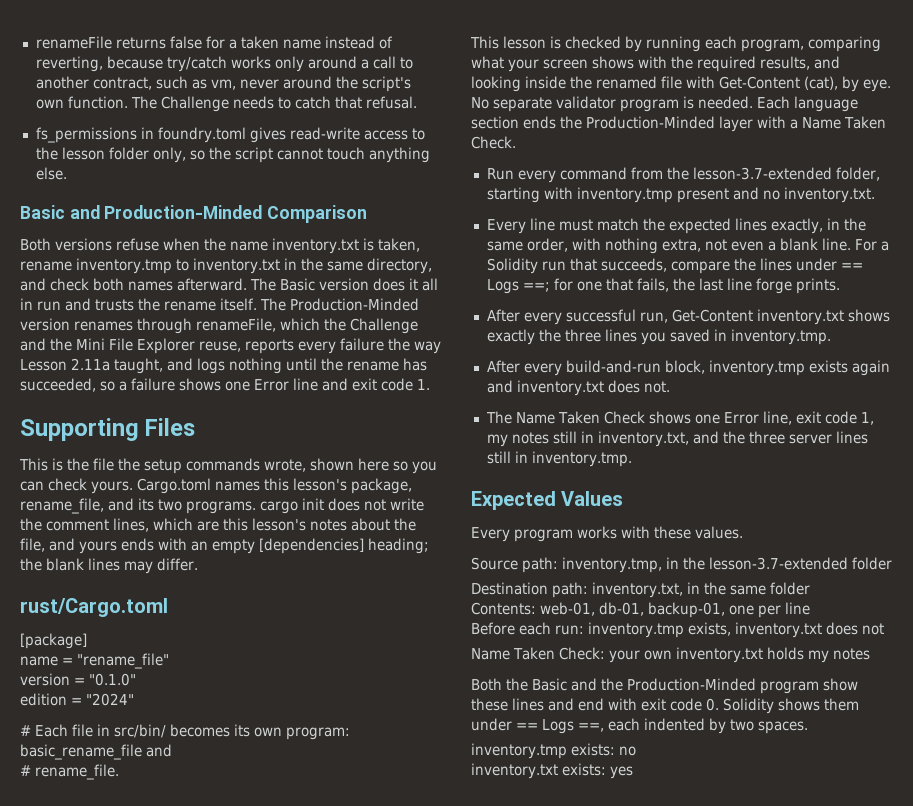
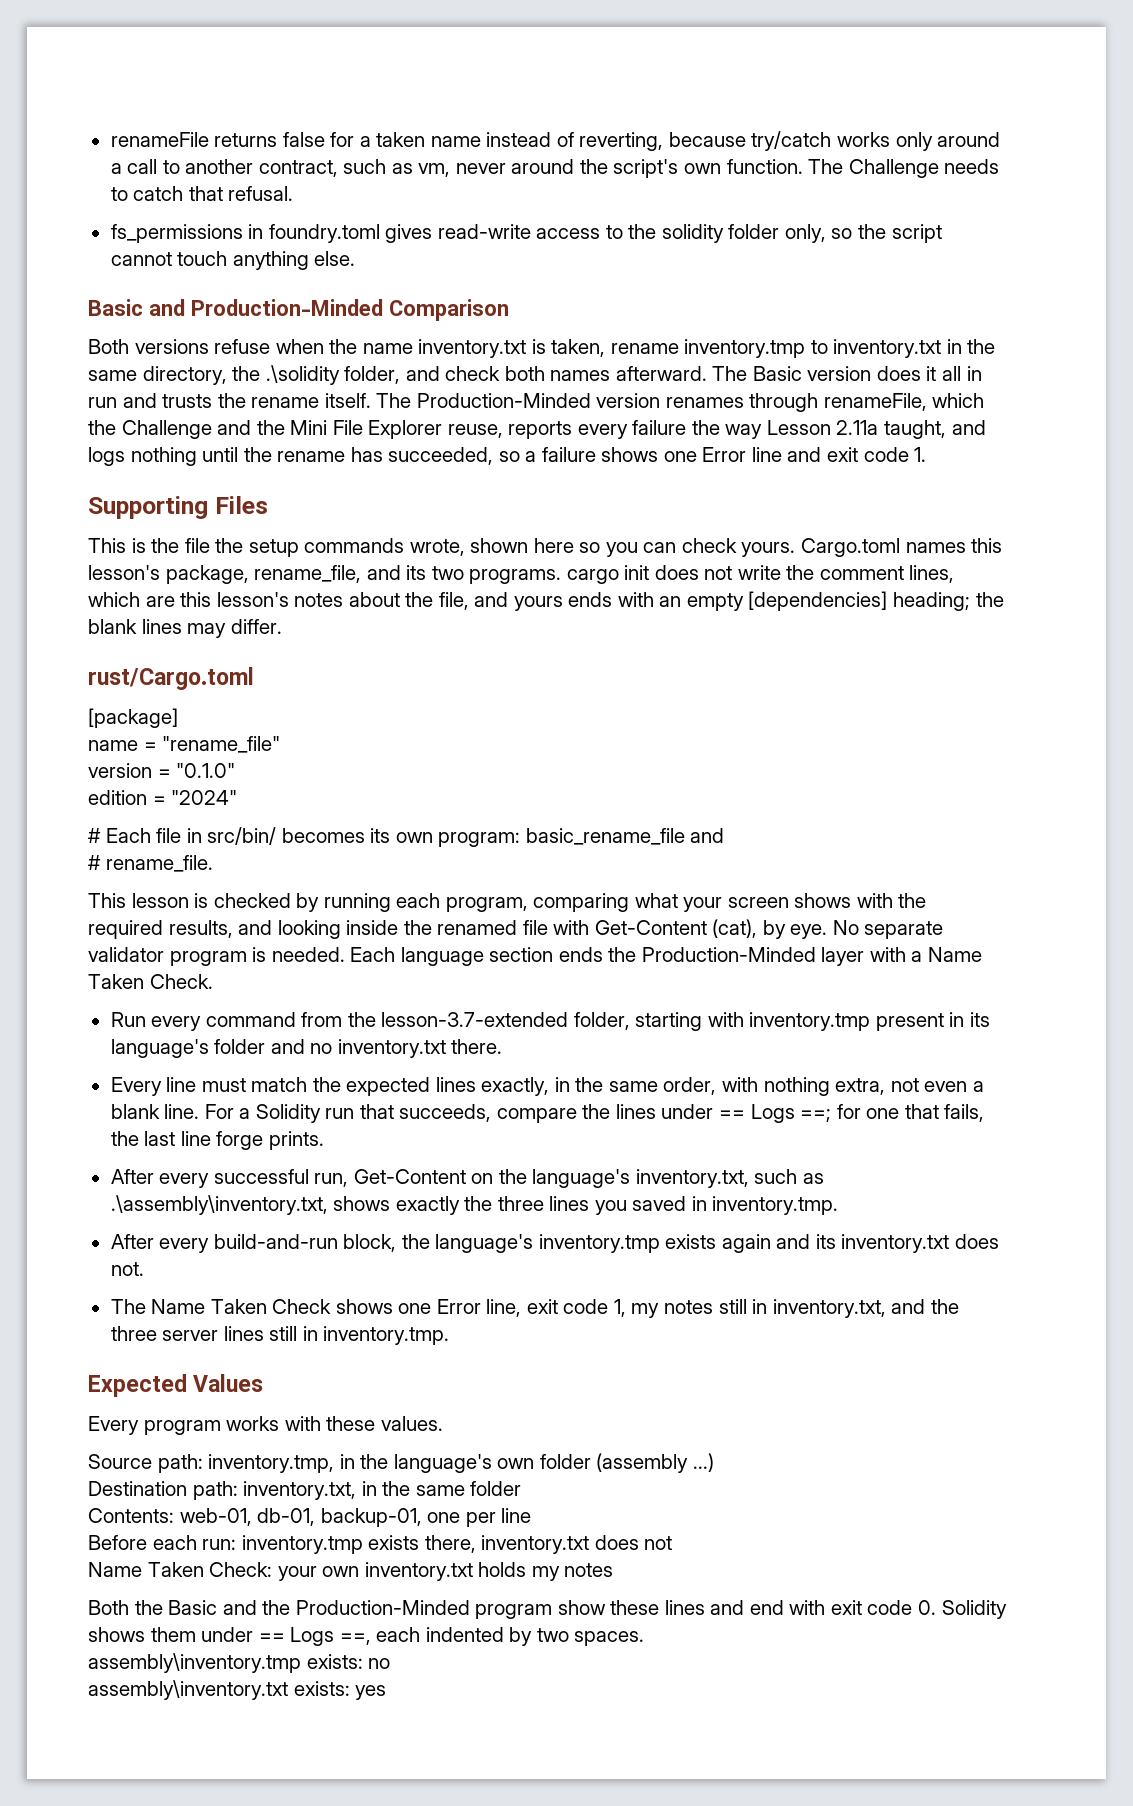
- fs_permissions in foundry.toml gives read-write access to the lesson folder only, so the script cannot touch anything else.
+ fs_permissions in foundry.toml gives read-write access to the solidity folder only, so the script cannot touch anything else.
- Both versions refuse when the name inventory.txt is taken, rename inventory.tmp to inventory.txt in the same directory, and check both names afterward.
+ Both versions refuse when the name inventory.txt is taken, rename inventory.tmp to inventory.txt in the same directory, the .\solidity folder, and check both names afterward.
- Run every command from the lesson-3.7-extended folder, starting with inventory.tmp present and no inventory.txt.
+ Run every command from the lesson-3.7-extended folder, starting with inventory.tmp present in its language's folder and no inventory.txt there.
- After every successful run, Get-Content inventory.txt shows exactly the three lines you saved in inventory.tmp.
+ After every successful run, Get-Content on the language's inventory.txt, such as .\assembly\inventory.txt, shows exactly the three lines you saved in inventory.tmp.
- After every build-and-run block, inventory.tmp exists again and inventory.txt does not.
+ After every build-and-run block, the language's inventory.tmp exists again and its inventory.txt does not.
- Source path: inventory.tmp, in the lesson-3.7-extended folder
+ Source path: inventory.tmp, in the language's own folder (assembly ...)
- Before each run: inventory.tmp exists, inventory.txt does not
+ Before each run: inventory.tmp exists there, inventory.txt does not
- inventory.tmp exists: no
+ assembly\inventory.tmp exists: no
- inventory.txt exists: yes
+ assembly\inventory.txt exists: yes

